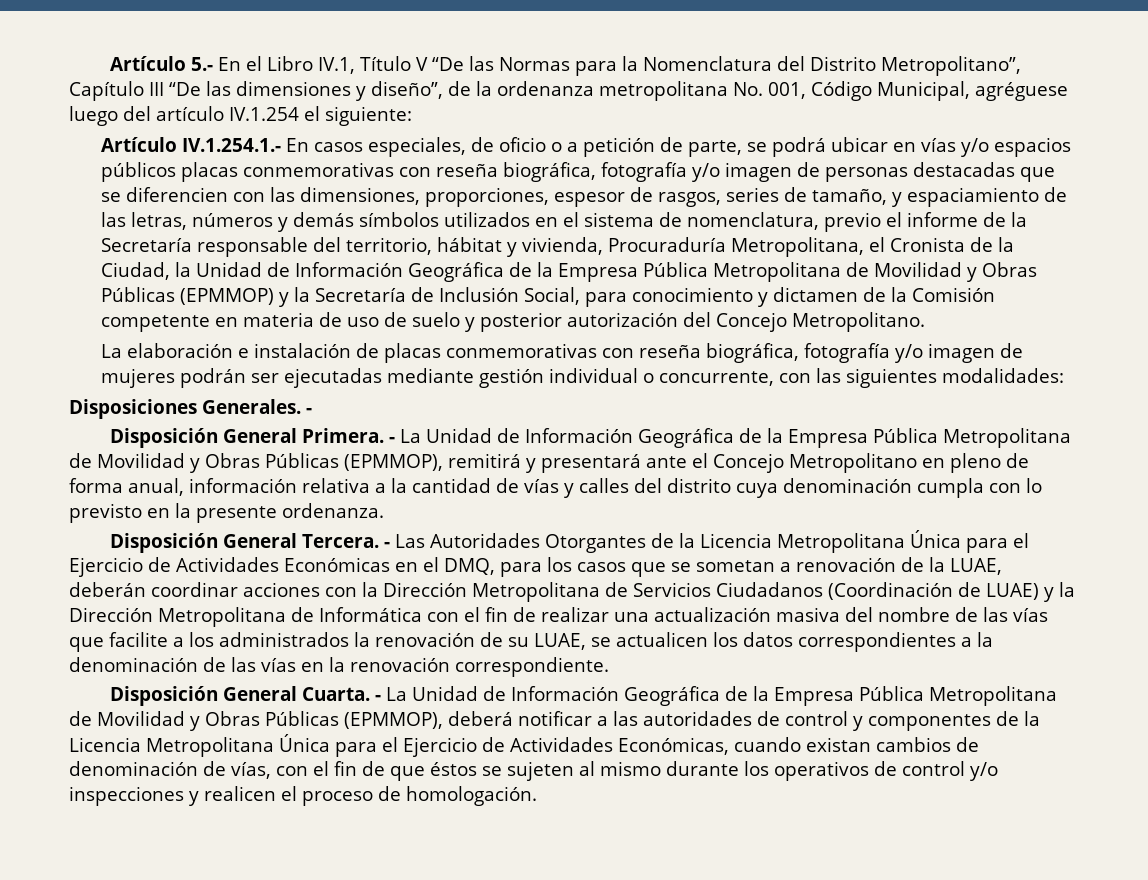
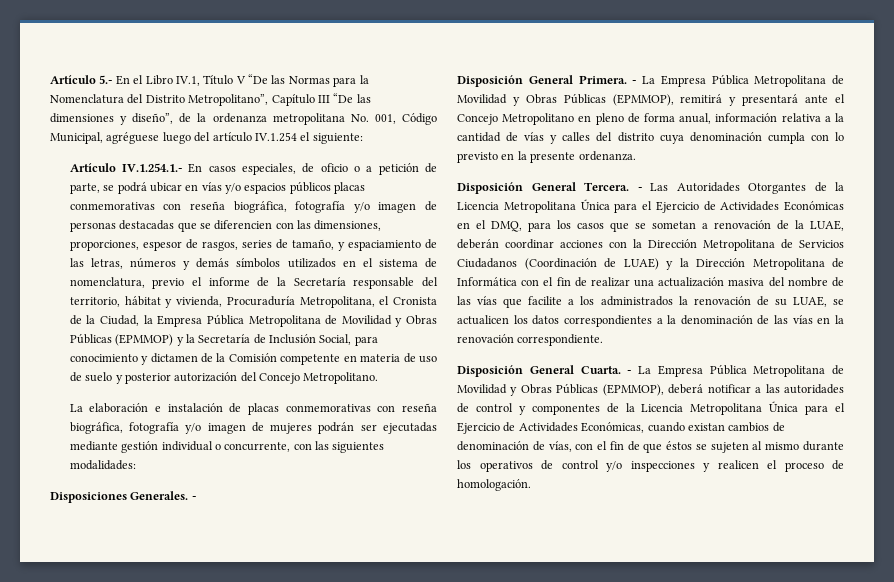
- Artículo IV.1.254.1.- En casos especiales, de oficio o a petición de parte, se podrá ubicar en vías y/o espacios públicos placas conmemorativas con reseña biográfica, fotografía y/o imagen de personas destacadas que se diferencien con las dimensiones, proporciones, espesor de rasgos, series de tamaño, y espaciamiento de las letras, números y demás símbolos utilizados en el sistema de nomenclatura, previo el informe de la Secretaría responsable del territorio, hábitat y vivienda, Procuraduría Metropolitana, el Cronista de la Ciudad, la Unidad de Información Geográfica de la Empresa Pública Metropolitana de Movilidad y Obras Públicas (EPMMOP) y la Secretaría de Inclusión Social, para conocimiento y dictamen de la Comisión competente en materia de uso de suelo y posterior autorización del Concejo Metropolitano.
+ Artículo IV.1.254.1.- En casos especiales, de oficio o a petición de parte, se podrá ubicar en vías y/o espacios públicos placas conmemorativas con reseña biográfica, fotografía y/o imagen de personas destacadas que se diferencien con las dimensiones, proporciones, espesor de rasgos, series de tamaño, y espaciamiento de las letras, números y demás símbolos utilizados en el sistema de nomenclatura, previo el informe de la Secretaría responsable del territorio, hábitat y vivienda, Procuraduría Metropolitana, el Cronista de la Ciudad, la Empresa Pública Metropolitana de Movilidad y Obras Públicas (EPMMOP) y la Secretaría de Inclusión Social, para conocimiento y dictamen de la Comisión competente en materia de uso de suelo y posterior autorización del Concejo Metropolitano.
- - La Unidad de Información Geográfica de la Empresa Pública Metropolitana de Movilidad y Obras Públicas (EPMMOP), remitirá y presentará ante el Concejo Metropolitano en pleno de forma anual, información relativa a la cantidad de vías y calles del distrito cuya denominación cumpla con lo previsto en la presente ordenanza.
+ - La Empresa Pública Metropolitana de Movilidad y Obras Públicas (EPMMOP), remitirá y presentará ante el Concejo Metropolitano en pleno de forma anual, información relativa a la cantidad de vías y calles del distrito cuya denominación cumpla con lo previsto en la presente ordenanza.
- - La Unidad de Información Geográfica de la Empresa Pública Metropolitana de Movilidad y Obras Públicas (EPMMOP), deberá notificar a las autoridades de control y componentes de la Licencia Metropolitana Única para el Ejercicio de Actividades Económicas, cuando existan cambios de denominación de vías, con el fin de que éstos se sujeten al mismo durante los operativos de control y/o inspecciones y realicen el proceso de homologación.
+ - La Empresa Pública Metropolitana de Movilidad y Obras Públicas (EPMMOP), deberá notificar a las autoridades de control y componentes de la Licencia Metropolitana Única para el Ejercicio de Actividades Económicas, cuando existan cambios de denominación de vías, con el fin de que éstos se sujeten al mismo durante los operativos de control y/o inspecciones y realicen el proceso de homologación.

